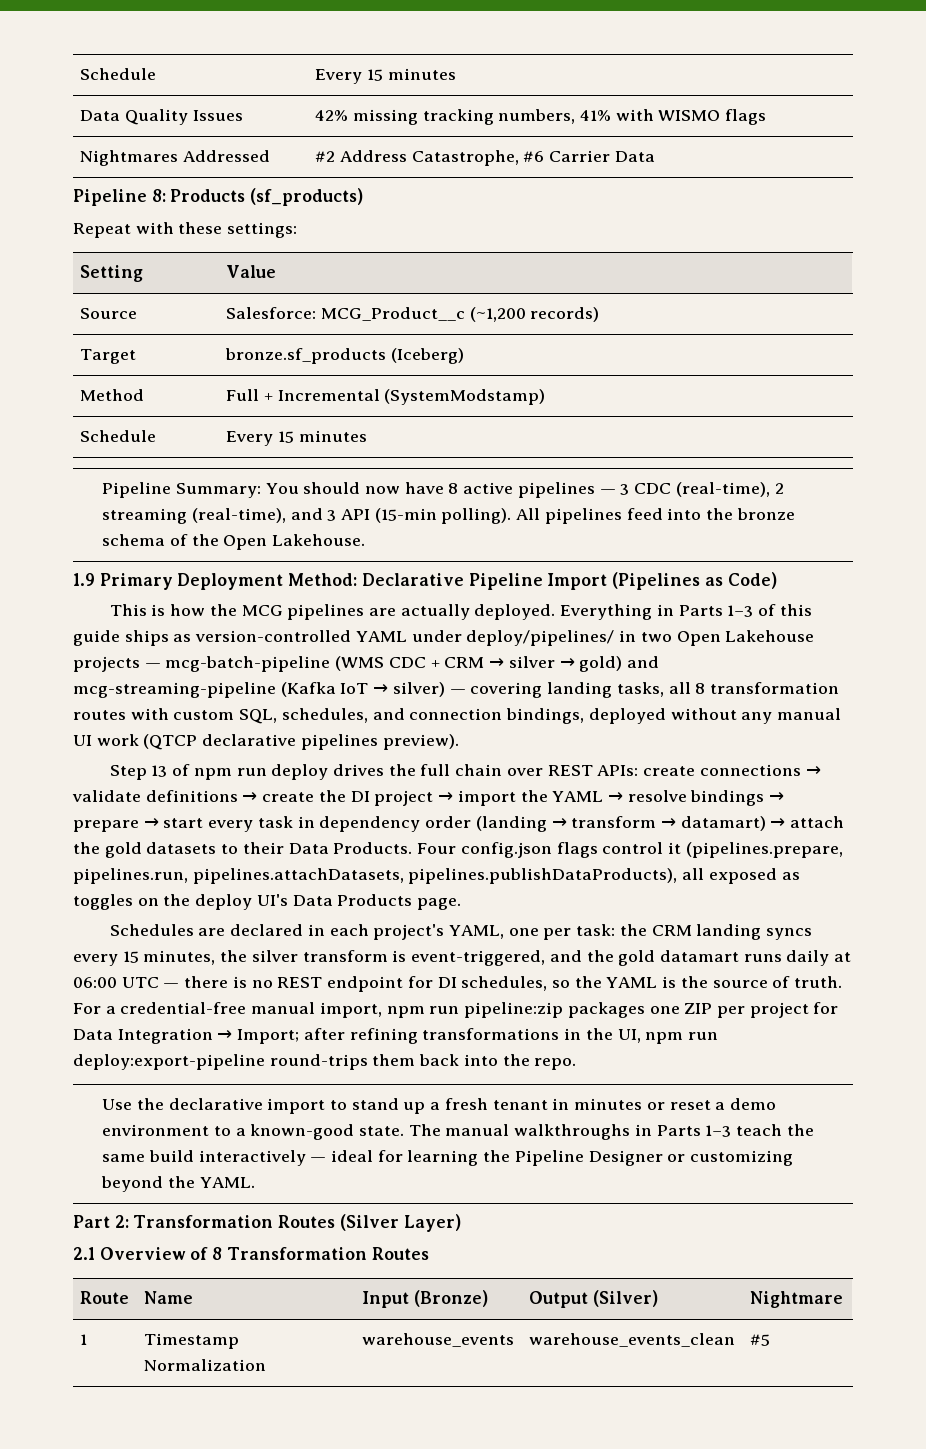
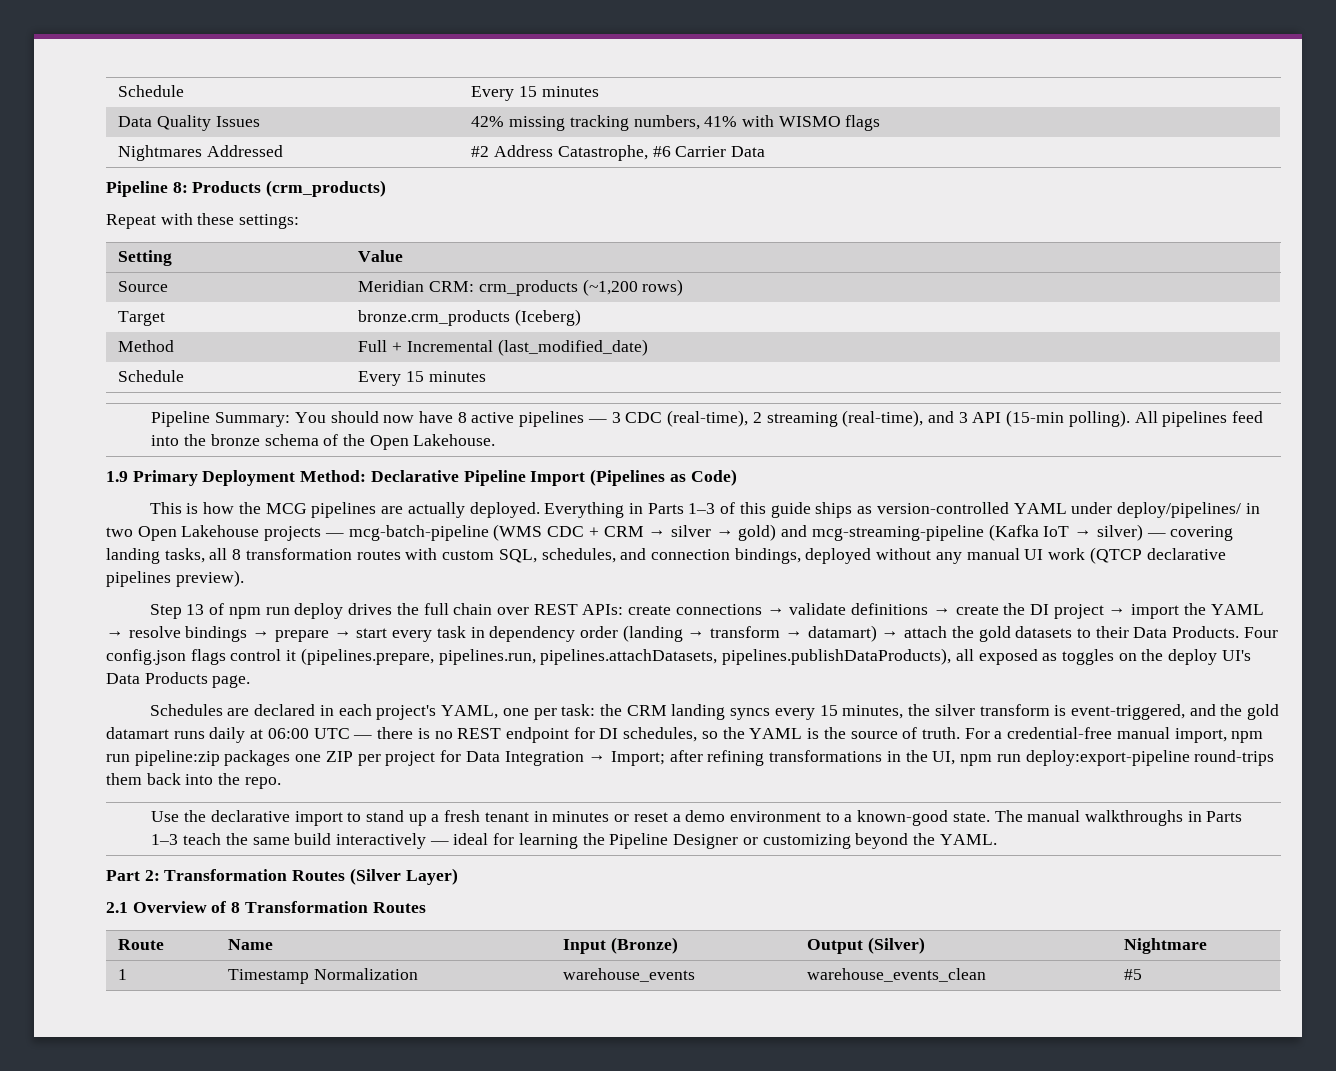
- Pipeline 8: Products (sf_products)
+ Pipeline 8: Products (crm_products)
- Source | Salesforce: MCG_Product__c (~1,200 records)
+ Source | Meridian CRM: crm_products (~1,200 rows)
- Target | bronze.sf_products (Iceberg)
+ Target | bronze.crm_products (Iceberg)
- Method | Full + Incremental (SystemModstamp)
+ Method | Full + Incremental (last_modified_date)

